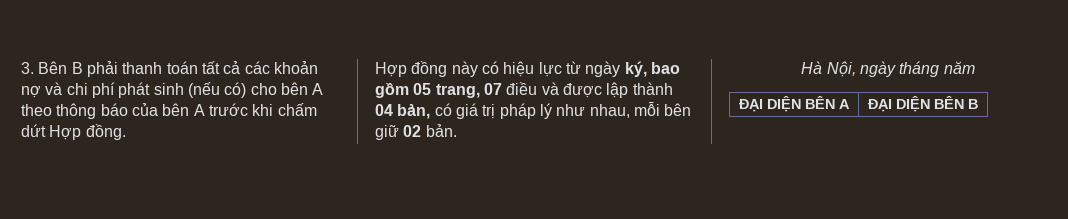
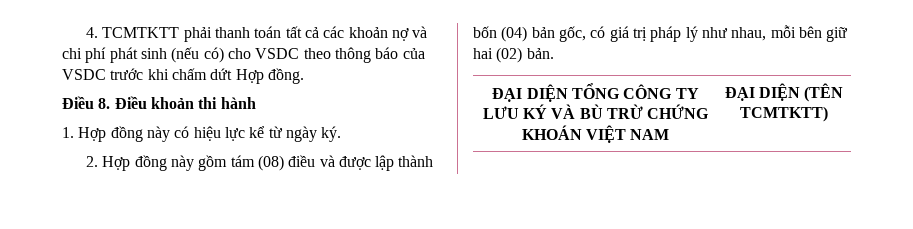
- 3. Bên B phải thanh toán tất cả các khoản nợ và chi phí phát sinh (nếu có) cho bên A theo thông báo của bên A trước khi chấm dứt Hợp đồng.
+ 4. TCMTKTT phải thanh toán tất cả các khoản nợ và chi phí phát sinh (nếu có) cho VSDC theo thông báo của VSDC trước khi chấm dứt Hợp đồng.
- Hợp đồng này có hiệu lực từ ngày ký, bao gồm 05 trang, 07 điều và được lập thành 04 bản, có giá trị pháp lý như nhau, mỗi bên giữ 02 bản.
+ Điều 8. Điều khoản thi hành
+ 1. Hợp đồng này có hiệu lực kể từ ngày ký.
+ 2. Hợp đồng này gồm tám (08) điều và được lập thành bốn (04) bản gốc, có giá trị pháp lý như nhau, mỗi bên giữ hai (02) bản.
- Hà Nội, ngày tháng năm
- ĐẠI DIỆN BÊN A | ĐẠI DIỆN BÊN B
+ ĐẠI DIỆN TỔNG CÔNG TY LƯU KÝ VÀ BÙ TRỪ CHỨNG KHOÁN VIỆT NAM | ĐẠI DIỆN (TÊN TCMTKTT)

